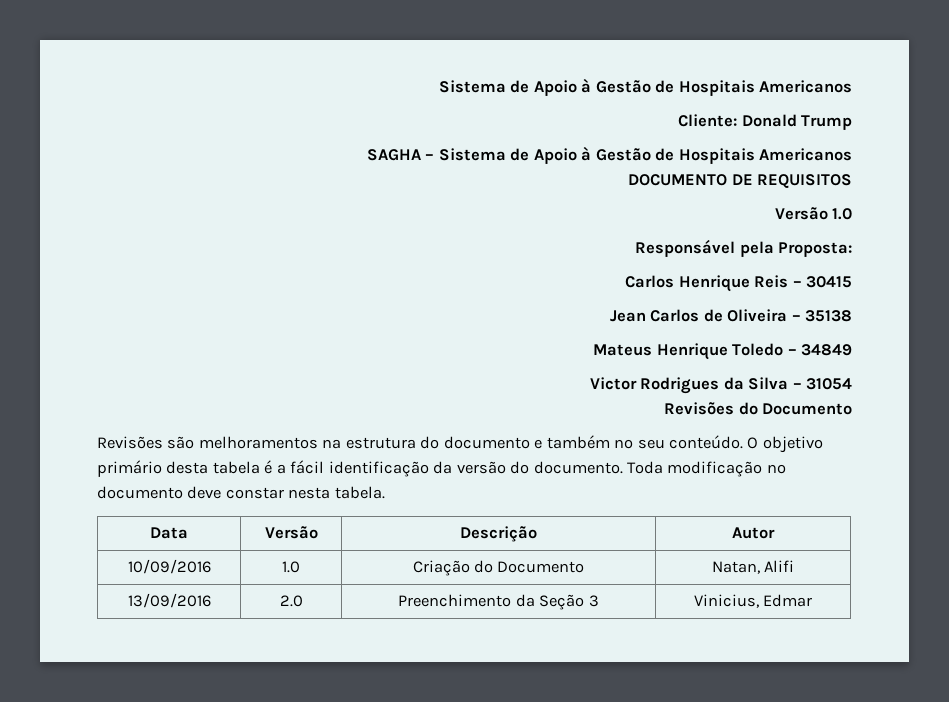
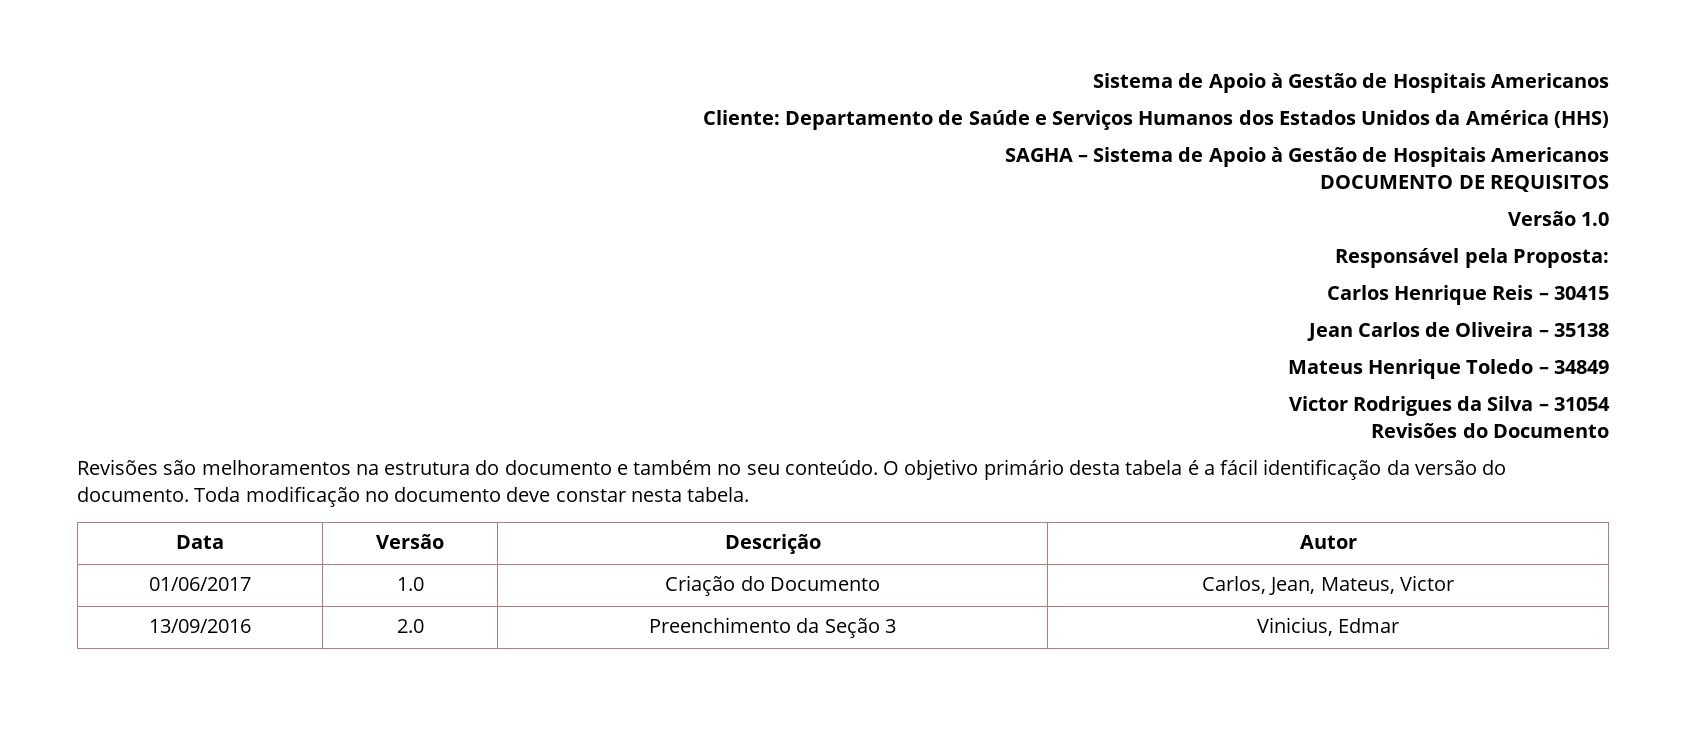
- Cliente: Donald Trump
+ Cliente: Departamento de Saúde e Serviços Humanos dos Estados Unidos da América (HHS)
- 10/09/2016 | 1.0 | Criação do Documento | Natan, Alifi
+ 01/06/2017 | 1.0 | Criação do Documento | Carlos, Jean, Mateus, Victor

